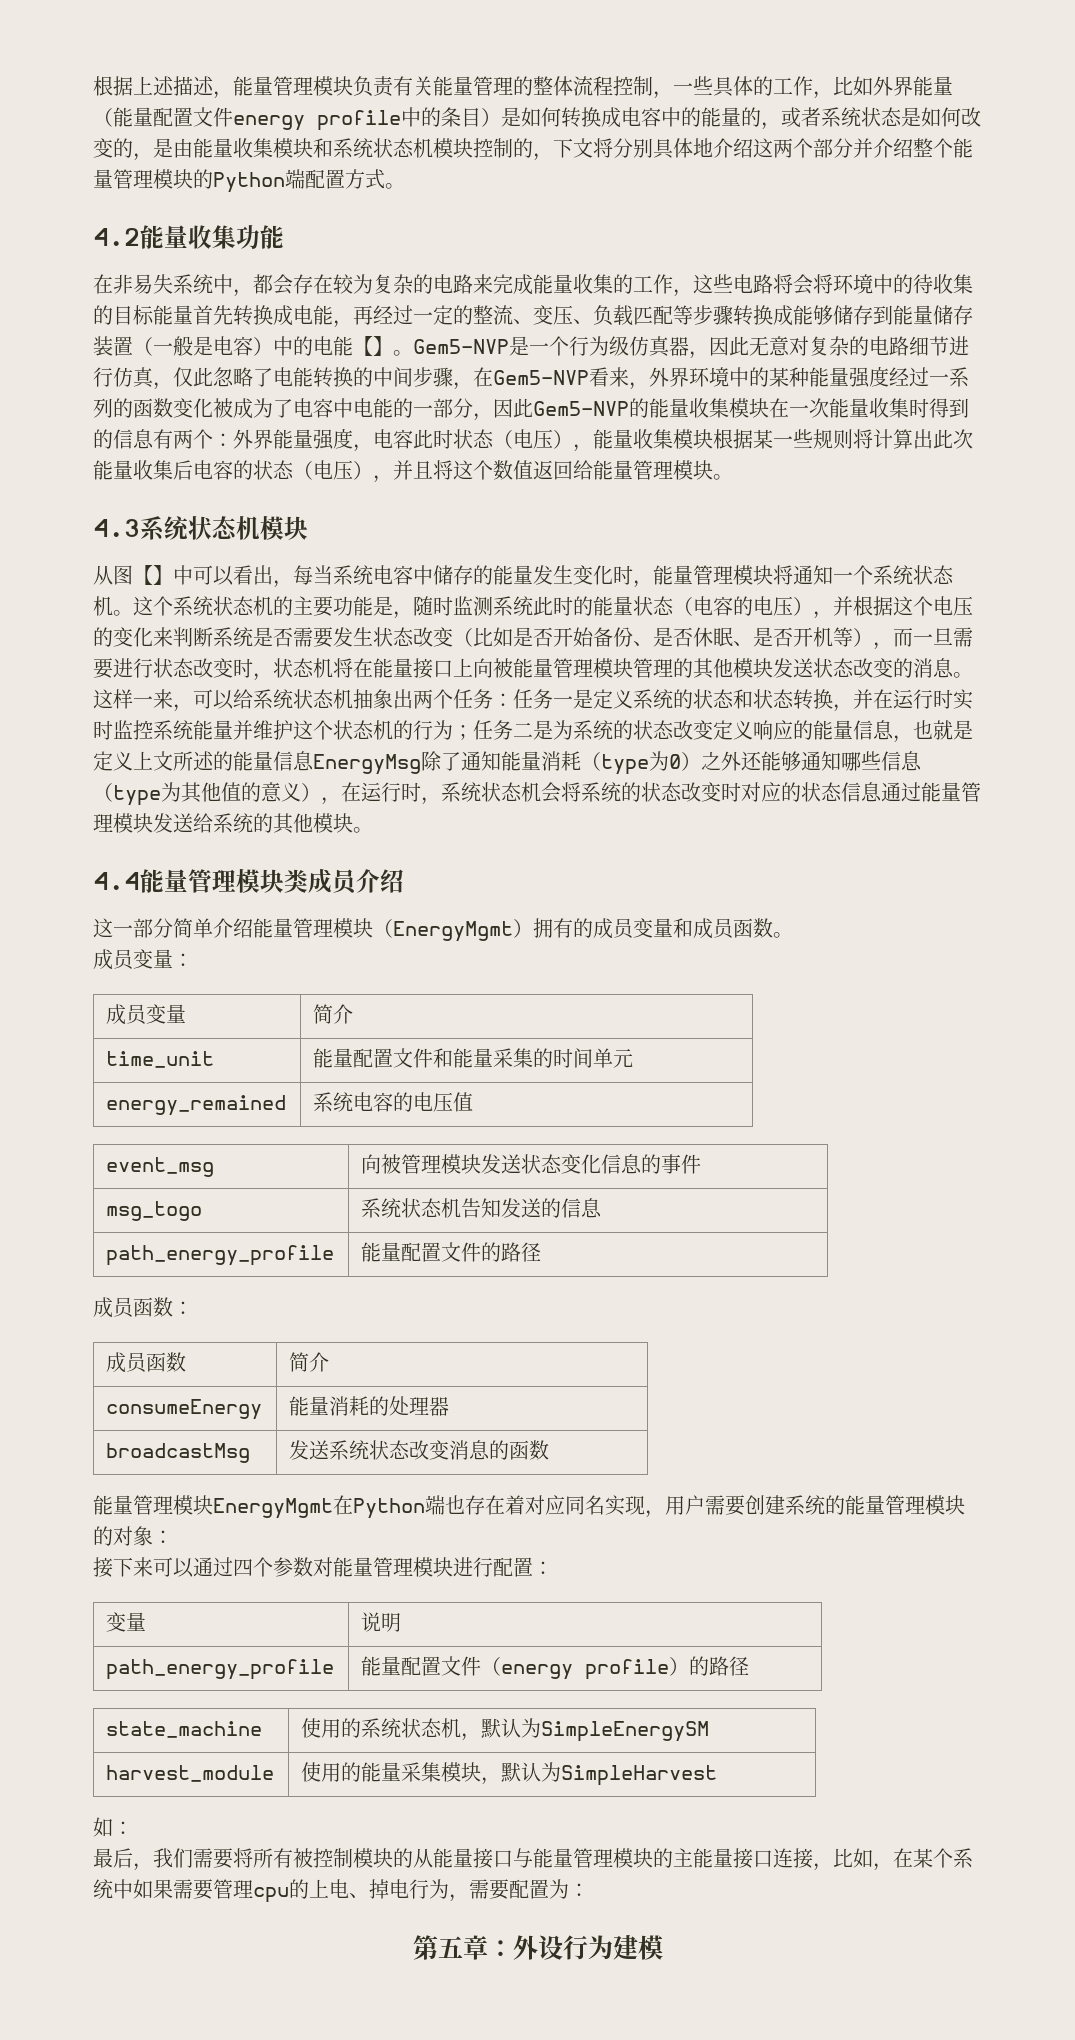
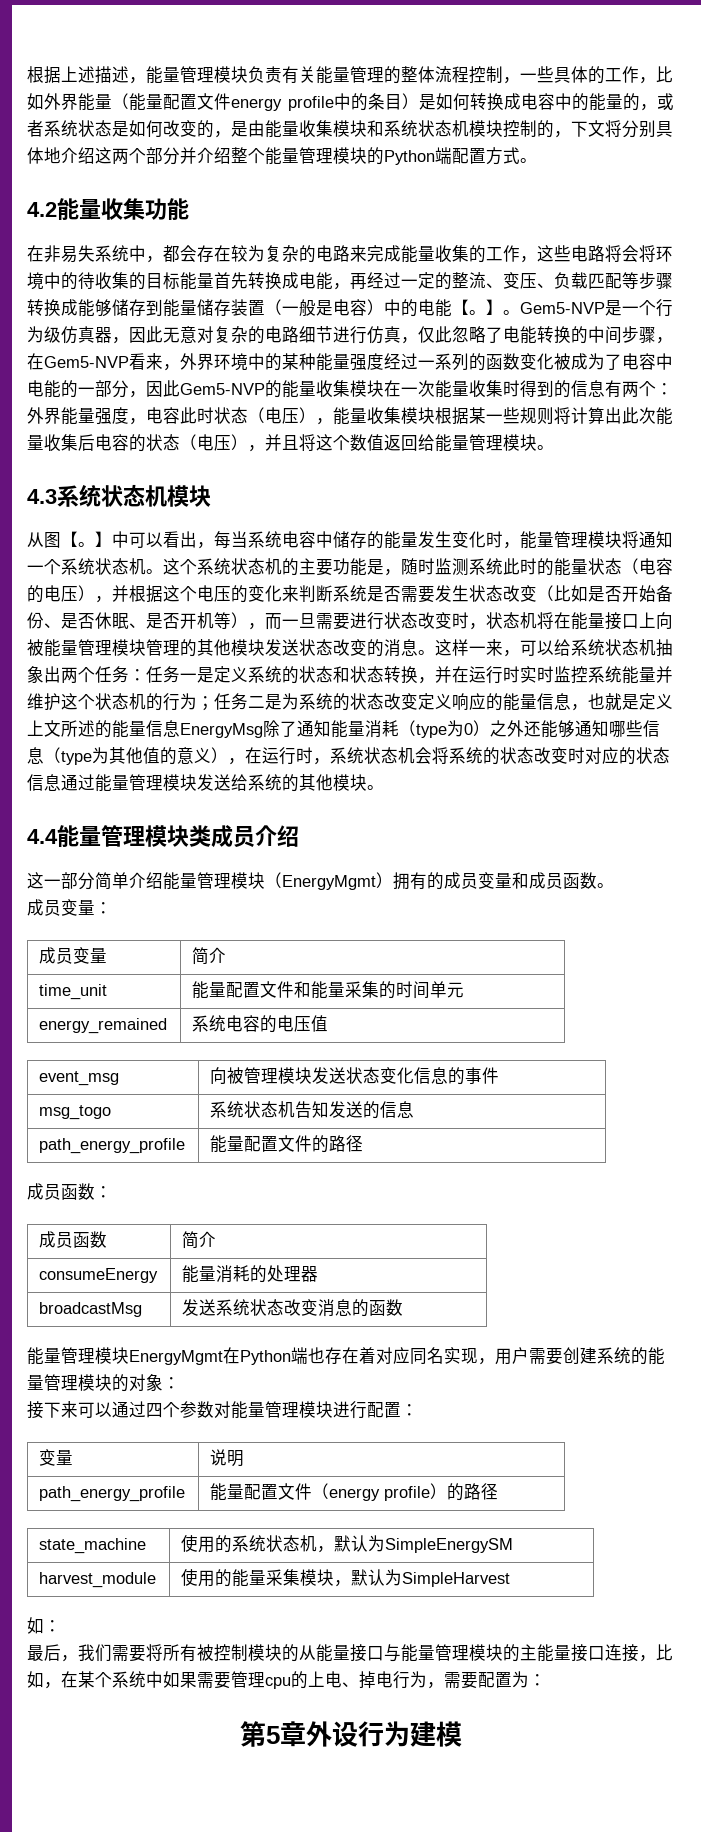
- 在非易失系统中，都会存在较为复杂的电路来完成能量收集的工作，这些电路将会将环境中的待收集的目标能量首先转换成电能，再经过一定的整流、变压、负载匹配等步骤转换成能够储存到能量储存装置（一般是电容）中的电能【】。
+ 在非易失系统中，都会存在较为复杂的电路来完成能量收集的工作，这些电路将会将环境中的待收集的目标能量首先转换成电能，再经过一定的整流、变压、负载匹配等步骤转换成能够储存到能量储存装置（一般是电容）中的电能【。】。
- 从图【】中可以看出，每当系统电容中储存的能量发生变化时，能量管理模块将通知一个系统状态机。
+ 从图【。】中可以看出，每当系统电容中储存的能量发生变化时，能量管理模块将通知一个系统状态机。
- 第五章：外设行为建模
+ 第5章外设行为建模

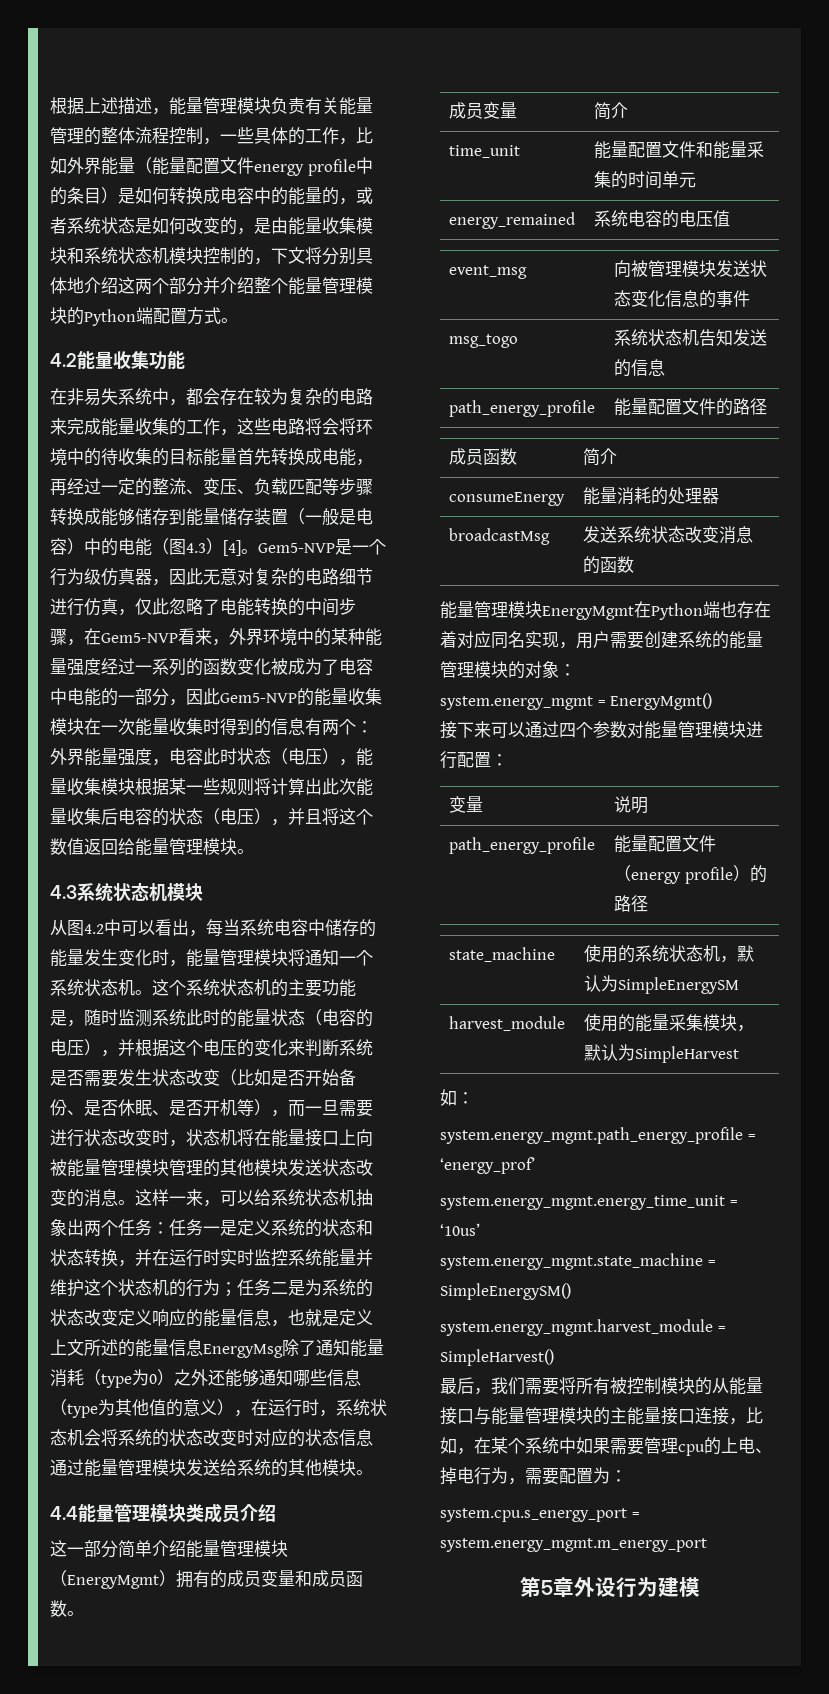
- 在非易失系统中，都会存在较为复杂的电路来完成能量收集的工作，这些电路将会将环境中的待收集的目标能量首先转换成电能，再经过一定的整流、变压、负载匹配等步骤转换成能够储存到能量储存装置（一般是电容）中的电能【。】。
+ 在非易失系统中，都会存在较为复杂的电路来完成能量收集的工作，这些电路将会将环境中的待收集的目标能量首先转换成电能，再经过一定的整流、变压、负载匹配等步骤转换成能够储存到能量储存装置（一般是电容）中的电能（图4.3）[4]。
- 从图【。】中可以看出，每当系统电容中储存的能量发生变化时，能量管理模块将通知一个系统状态机。
+ 从图4.2中可以看出，每当系统电容中储存的能量发生变化时，能量管理模块将通知一个系统状态机。
- 成员变量：
- 成员函数：
+ system.energy_mgmt = EnergyMgmt()
+ system.energy_mgmt.path_energy_profile = ‘energy_prof’
+ system.energy_mgmt.energy_time_unit = ‘10us’
+ system.energy_mgmt.state_machine = SimpleEnergySM()
+ system.energy_mgmt.harvest_module = SimpleHarvest()
+ system.cpu.s_energy_port = system.energy_mgmt.m_energy_port

